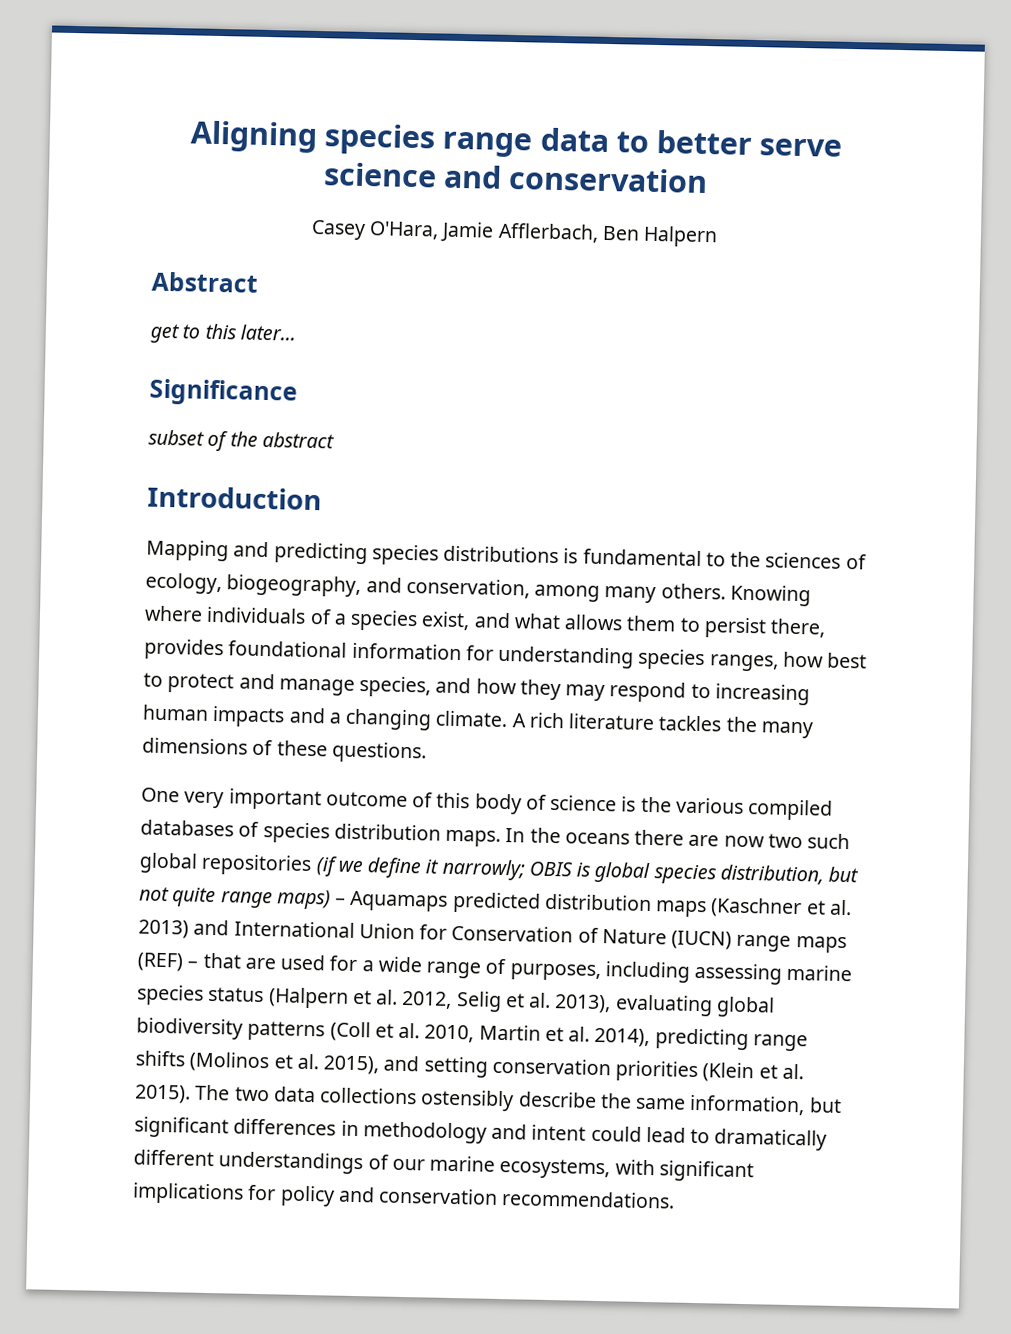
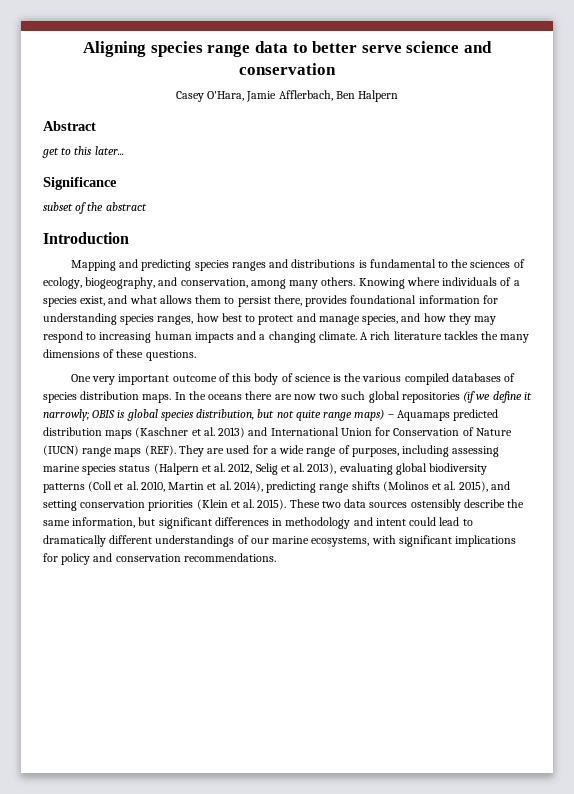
- Mapping and predicting species distributions is fundamental to the sciences of ecology, biogeography, and conservation, among many others.
+ Mapping and predicting species ranges and distributions is fundamental to the sciences of ecology, biogeography, and conservation, among many others.
- OBIS is global species distribution, but not quite range maps) – Aquamaps predicted distribution maps (Kaschner et al. 2013) and International Union for Conservation of Nature (IUCN) range maps (REF) – that are used for a wide range of purposes, including assessing marine species status (Halpern et al. 2012, Selig et al. 2013), evaluating global biodiversity patterns (Coll et al. 2010, Martin et al. 2014), predicting range shifts (Molinos et al. 2015), and setting conservation priorities (Klein et al. 2015).
+ OBIS is global species distribution, but not quite range maps) – Aquamaps predicted distribution maps (Kaschner et al. 2013) and International Union for Conservation of Nature (IUCN) range maps (REF). They are used for a wide range of purposes, including assessing marine species status (Halpern et al. 2012, Selig et al. 2013), evaluating global biodiversity patterns (Coll et al. 2010, Martin et al. 2014), predicting range shifts (Molinos et al. 2015), and setting conservation priorities (Klein et al. 2015).
- The two data collections ostensibly describe the same information, but significant differences in methodology and intent could lead to dramatically different understandings of our marine ecosystems, with significant implications for policy and conservation recommendations.
+ These two data sources ostensibly describe the same information, but significant differences in methodology and intent could lead to dramatically different understandings of our marine ecosystems, with significant implications for policy and conservation recommendations.

